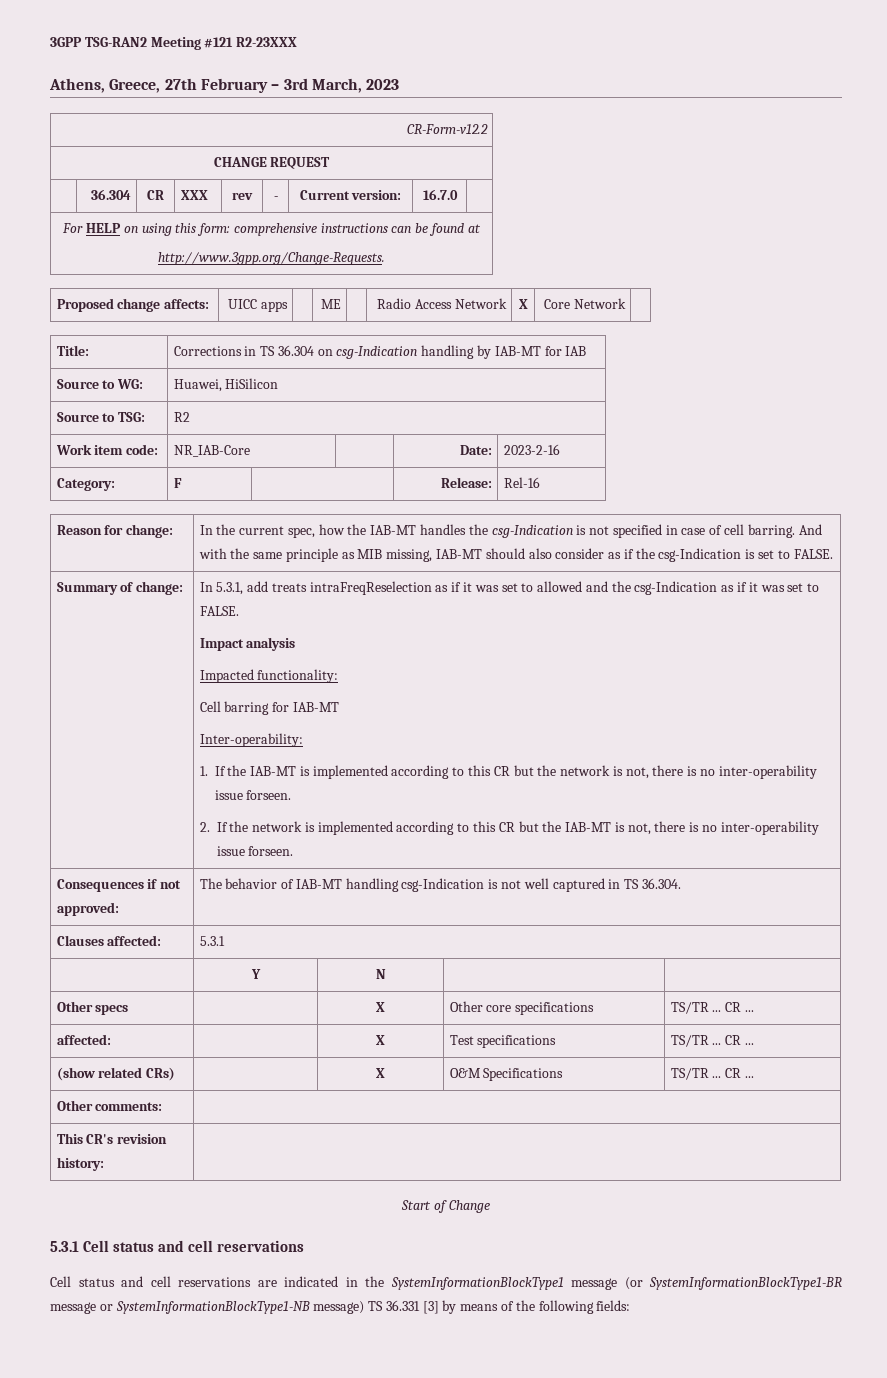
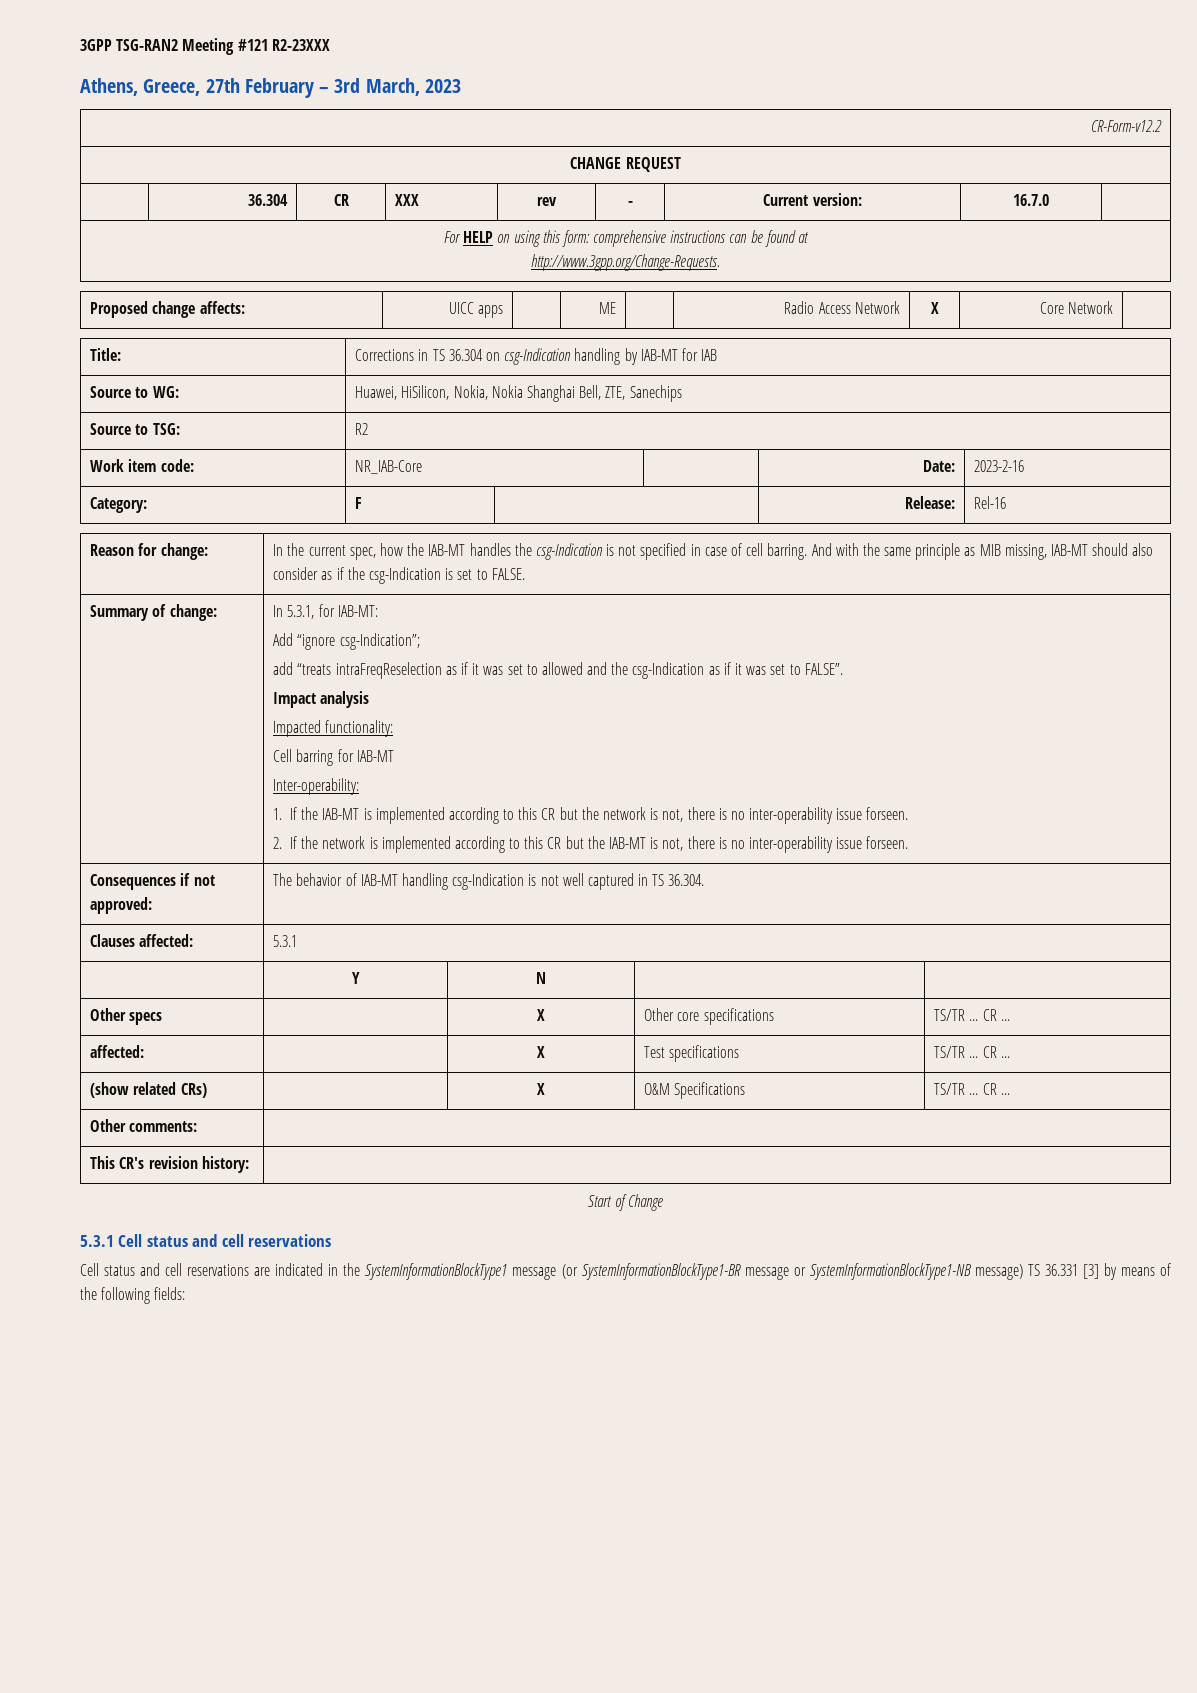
- Source to WG: | Huawei, HiSilicon
+ Source to WG: | Huawei, HiSilicon, Nokia, Nokia Shanghai Bell, ZTE, Sanechips
- In 5.3.1, add treats intraFreqReselection as if it was set to allowed and the csg-Indication as if it was set to FALSE.
+ In 5.3.1, for IAB-MT:
+ Add “ignore csg-Indication”;
+ add “treats intraFreqReselection as if it was set to allowed and the csg-Indication as if it was set to FALSE”.

